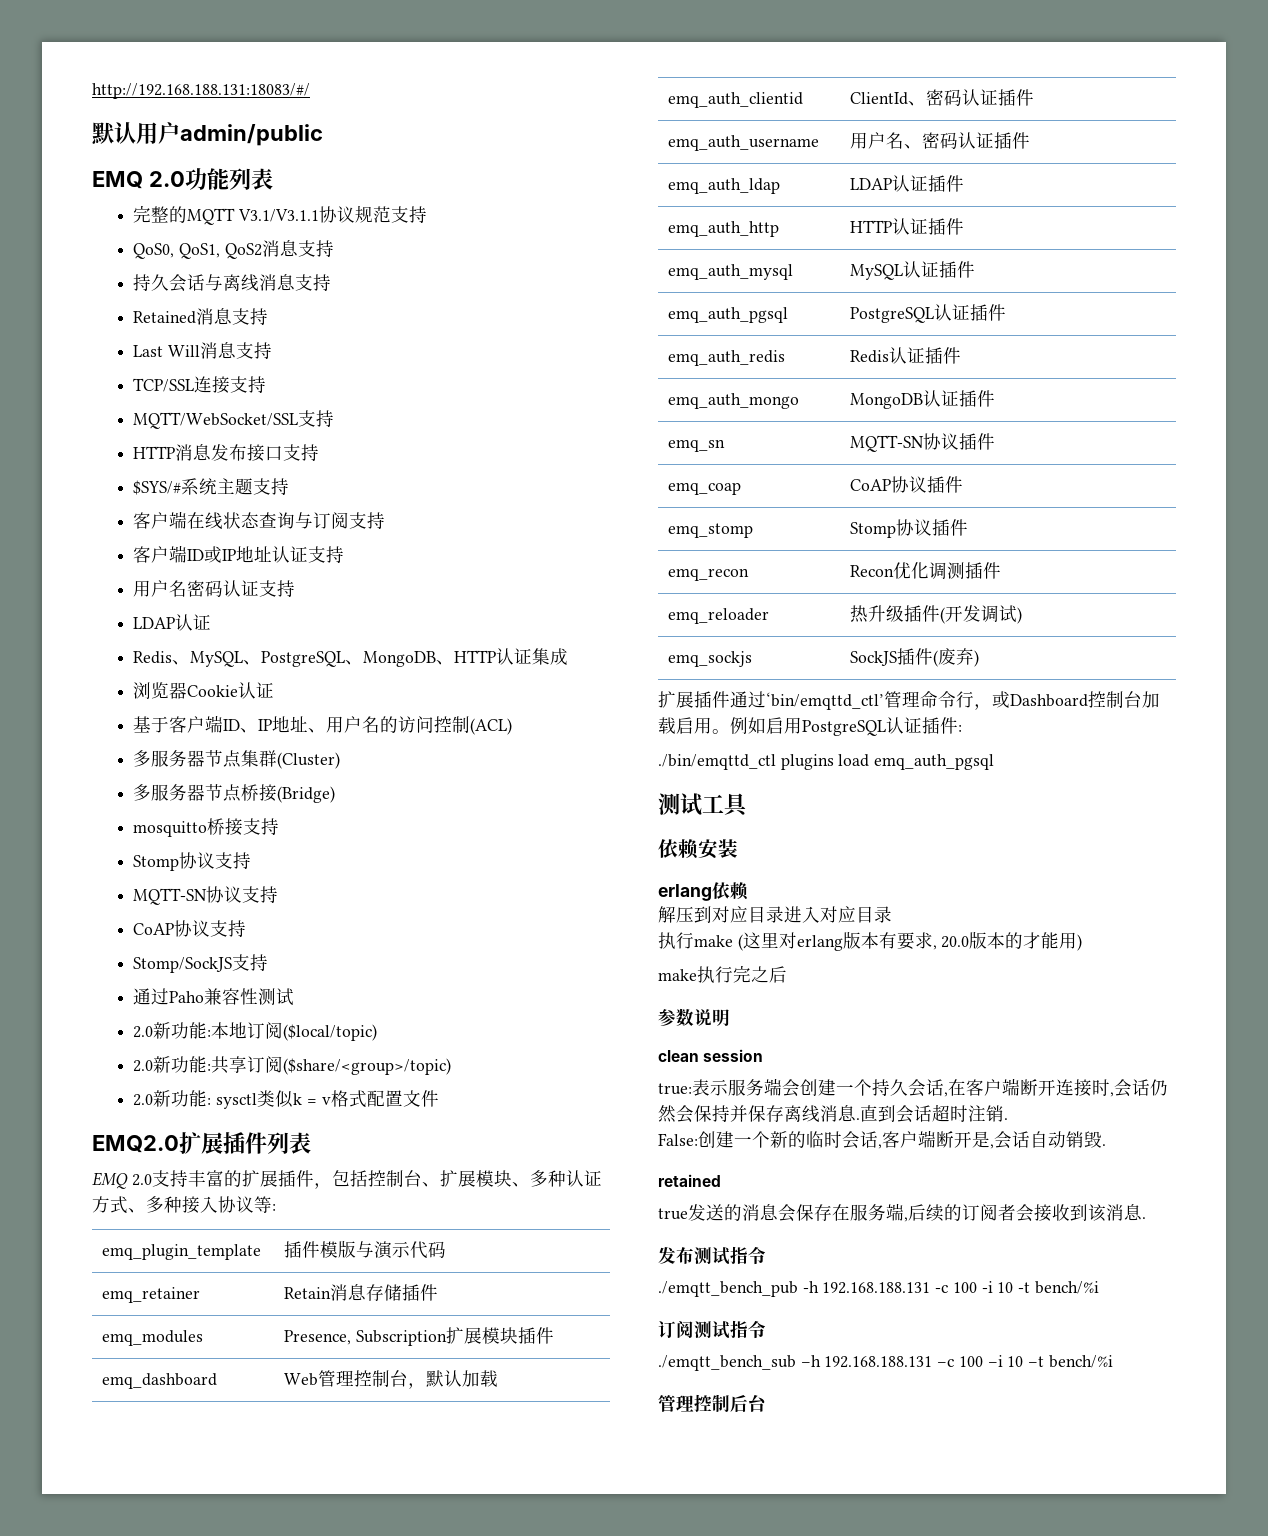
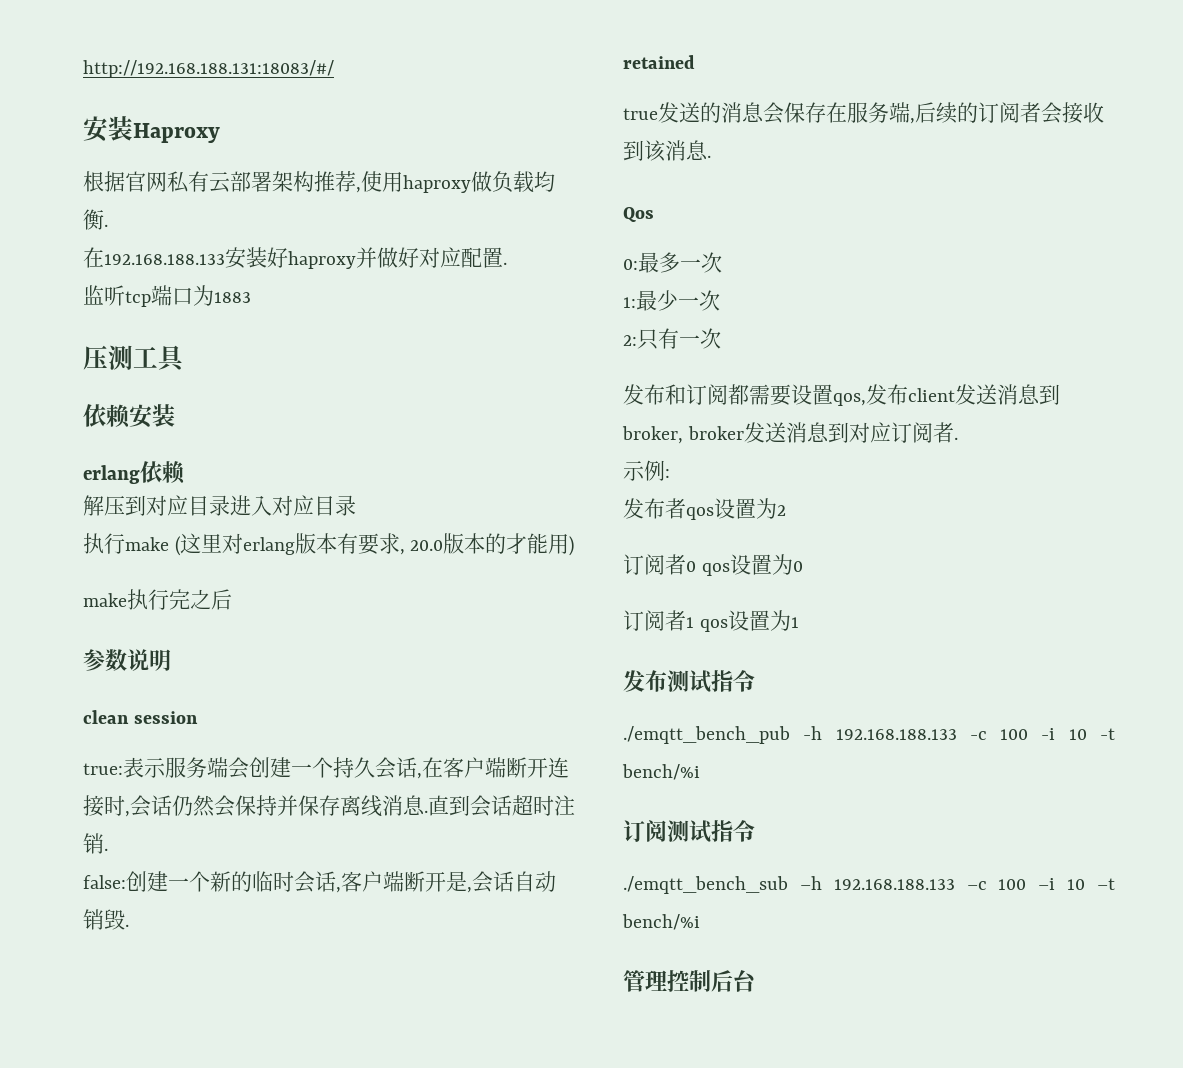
- 默认用户admin/public
- EMQ 2.0功能列表
- 完整的MQTT V3.1/V3.1.1协议规范支持
- QoS0, QoS1, QoS2消息支持
- 持久会话与离线消息支持
- Retained消息支持
- Last Will消息支持
- TCP/SSL连接支持
- MQTT/WebSocket/SSL支持
- HTTP消息发布接口支持
- $SYS/#系统主题支持
- 客户端在线状态查询与订阅支持
- 客户端ID或IP地址认证支持
- 用户名密码认证支持
- LDAP认证
- Redis、MySQL、PostgreSQL、MongoDB、HTTP认证集成
- 浏览器Cookie认证
- 基于客户端ID、IP地址、用户名的访问控制(ACL)
- 多服务器节点集群(Cluster)
- 多服务器节点桥接(Bridge)
- mosquitto桥接支持
- Stomp协议支持
- MQTT-SN协议支持
- CoAP协议支持
- Stomp/SockJS支持
- 通过Paho兼容性测试
- 2.0新功能:本地订阅($local/topic)
- 2.0新功能:共享订阅($share/<group>/topic)
- 2.0新功能: sysctl类似k = v格式配置文件
- EMQ2.0扩展插件列表
- EMQ 2.0支持丰富的扩展插件，包括控制台、扩展模块、多种认证方式、多种接入协议等:
- emq_plugin_template | 插件模版与演示代码
- emq_retainer | Retain消息存储插件
- emq_modules | Presence, Subscription扩展模块插件
- emq_dashboard | Web管理控制台，默认加载
- emq_auth_clientid | ClientId、密码认证插件
- emq_auth_username | 用户名、密码认证插件
- emq_auth_ldap | LDAP认证插件
- emq_auth_http | HTTP认证插件
- emq_auth_mysql | MySQL认证插件
- emq_auth_pgsql | PostgreSQL认证插件
- emq_auth_redis | Redis认证插件
- emq_auth_mongo | MongoDB认证插件
- emq_sn | MQTT-SN协议插件
- emq_coap | CoAP协议插件
- emq_stomp | Stomp协议插件
- emq_recon | Recon优化调测插件
- emq_reloader | 热升级插件(开发调试)
- emq_sockjs | SockJS插件(废弃)
- 扩展插件通过‘bin/emqttd_ctl’管理命令行，或Dashboard控制台加载启用。例如启用PostgreSQL认证插件:
- ./bin/emqttd_ctl plugins load emq_auth_pgsql
- 测试工具
+ 安装Haproxy
+ 根据官网私有云部署架构推荐,使用haproxy做负载均衡.
+ 在192.168.188.133安装好haproxy并做好对应配置.
+ 监听tcp端口为1883
+ 压测工具
- False:创建一个新的临时会话,客户端断开是,会话自动销毁.
+ false:创建一个新的临时会话,客户端断开是,会话自动销毁.
+ Qos
+ 0:最多一次
+ 1:最少一次
+ 2:只有一次
+ 发布和订阅都需要设置qos,发布client发送消息到broker, broker发送消息到对应订阅者.
+ 示例:
+ 发布者qos设置为2
+ 订阅者0 qos设置为0
+ 订阅者1 qos设置为1
- ./emqtt_bench_pub -h 192.168.188.131 -c 100 -i 10 -t bench/%i
+ ./emqtt_bench_pub -h 192.168.188.133 -c 100 -i 10 -t bench/%i
- ./emqtt_bench_sub –h 192.168.188.131 –c 100 –i 10 –t bench/%i
+ ./emqtt_bench_sub –h 192.168.188.133 –c 100 –i 10 –t bench/%i

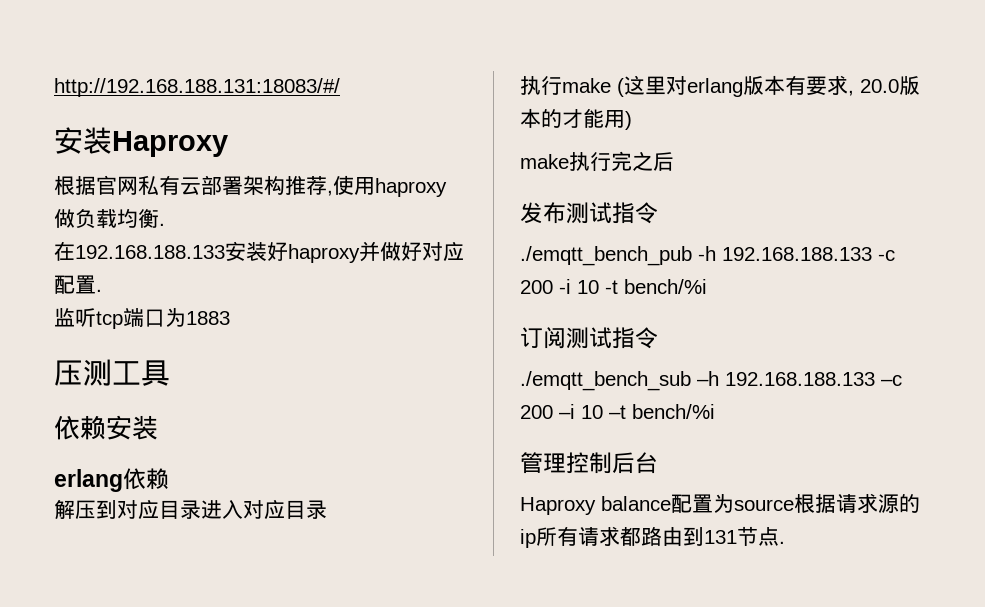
- 参数说明
- clean session
- true:表示服务端会创建一个持久会话,在客户端断开连接时,会话仍然会保持并保存离线消息.直到会话超时注销.
- false:创建一个新的临时会话,客户端断开是,会话自动销毁.
- retained
- true发送的消息会保存在服务端,后续的订阅者会接收到该消息.
- Qos
- 0:最多一次
- 1:最少一次
- 2:只有一次
- 发布和订阅都需要设置qos,发布client发送消息到broker, broker发送消息到对应订阅者.
- 示例:
- 发布者qos设置为2
- 订阅者0 qos设置为0
- 订阅者1 qos设置为1
- ./emqtt_bench_pub -h 192.168.188.133 -c 100 -i 10 -t bench/%i
+ ./emqtt_bench_pub -h 192.168.188.133 -c 200 -i 10 -t bench/%i
- ./emqtt_bench_sub –h 192.168.188.133 –c 100 –i 10 –t bench/%i
+ ./emqtt_bench_sub –h 192.168.188.133 –c 200 –i 10 –t bench/%i
+ Haproxy balance配置为source根据请求源的ip所有请求都路由到131节点.

